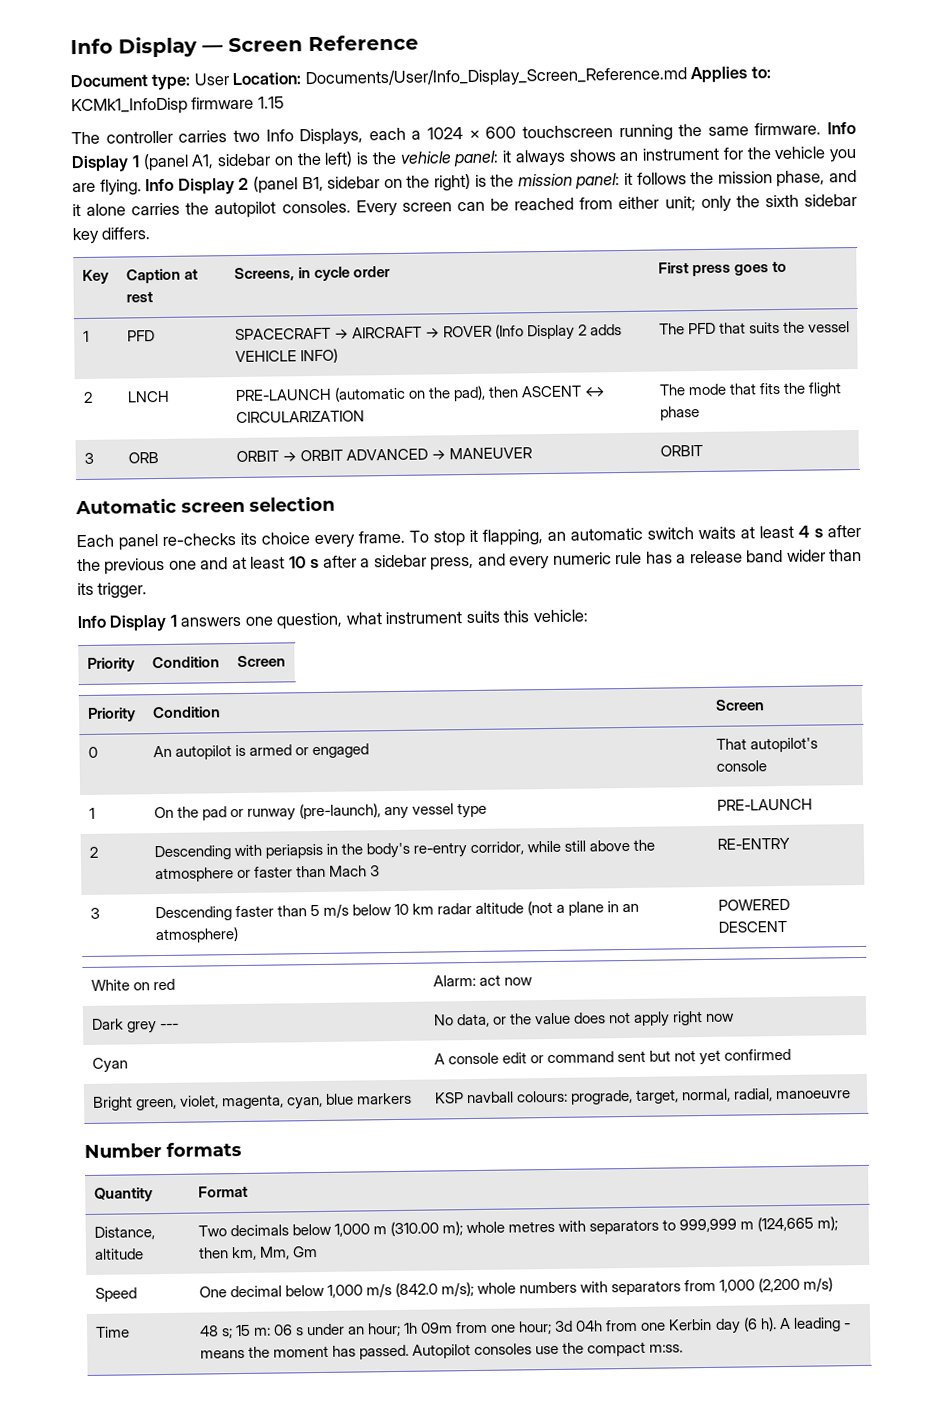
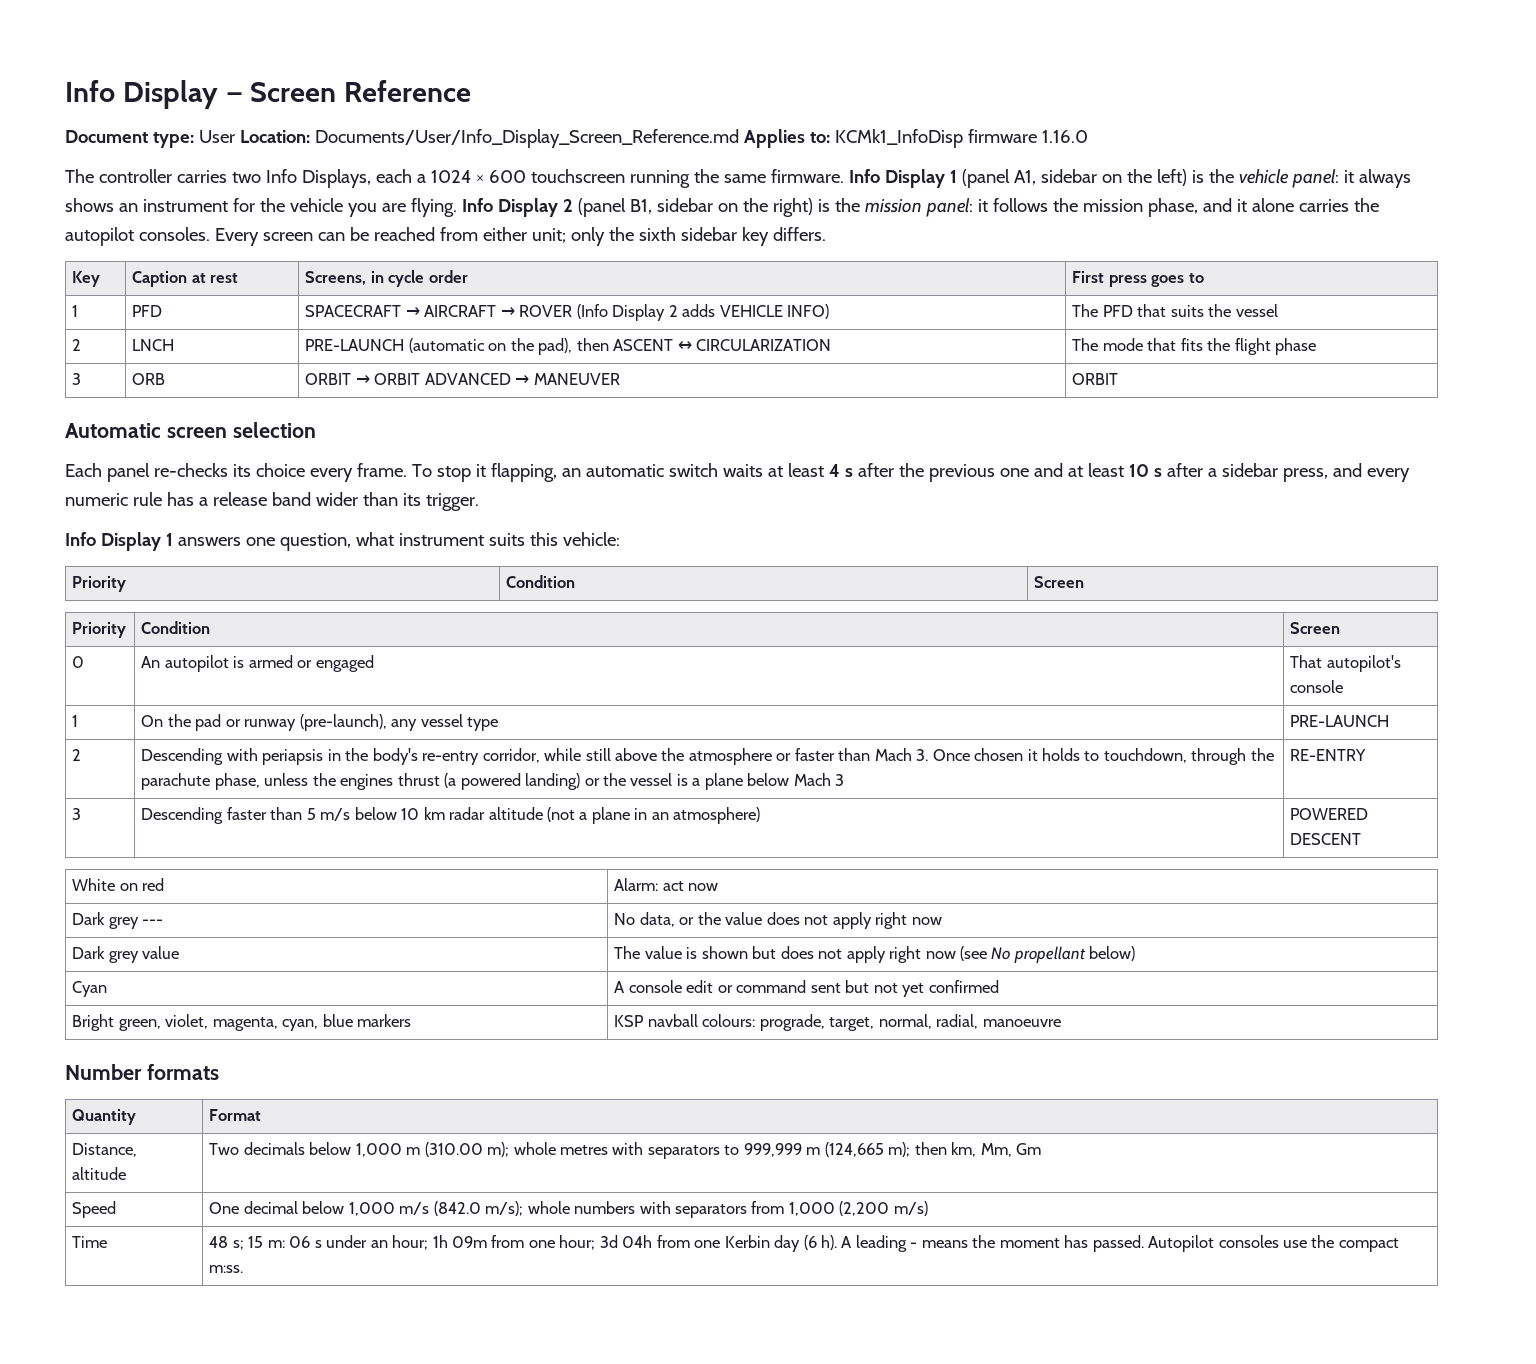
- Document type: User Location: Documents/User/Info_Display_Screen_Reference.md Applies to: KCMk1_InfoDisp firmware 1.15
+ Document type: User Location: Documents/User/Info_Display_Screen_Reference.md Applies to: KCMk1_InfoDisp firmware 1.16.0
- Descending with periapsis in the body's re-entry corridor, while still above the atmosphere or faster than Mach 3
+ Descending with periapsis in the body's re-entry corridor, while still above the atmosphere or faster than Mach 3. Once chosen it holds to touchdown, through the parachute phase, unless the engines thrust (a powered landing) or the vessel is a plane below Mach 3
+ Dark grey value | The value is shown but does not apply right now (see No propellant below)

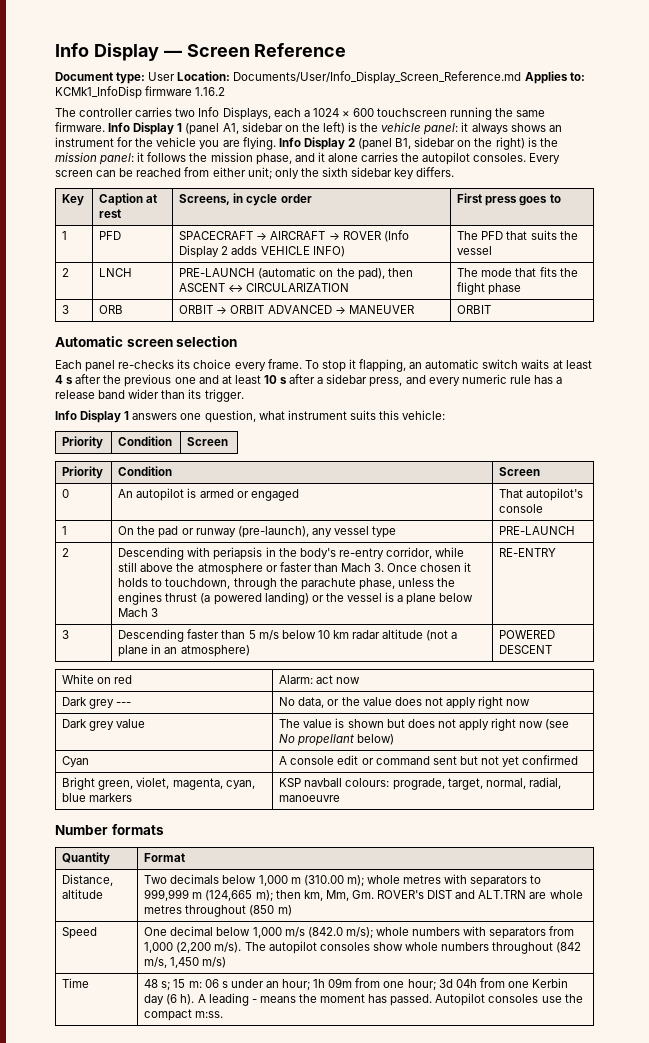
- Document type: User Location: Documents/User/Info_Display_Screen_Reference.md Applies to: KCMk1_InfoDisp firmware 1.16.0
+ Document type: User Location: Documents/User/Info_Display_Screen_Reference.md Applies to: KCMk1_InfoDisp firmware 1.16.2
- Distance, altitude | Two decimals below 1,000 m (310.00 m); whole metres with separators to 999,999 m (124,665 m); then km, Mm, Gm
+ Distance, altitude | Two decimals below 1,000 m (310.00 m); whole metres with separators to 999,999 m (124,665 m); then km, Mm, Gm. ROVER's DIST and ALT.TRN are whole metres throughout (850 m)
- Speed | One decimal below 1,000 m/s (842.0 m/s); whole numbers with separators from 1,000 (2,200 m/s)
+ Speed | One decimal below 1,000 m/s (842.0 m/s); whole numbers with separators from 1,000 (2,200 m/s). The autopilot consoles show whole numbers throughout (842 m/s, 1,450 m/s)

